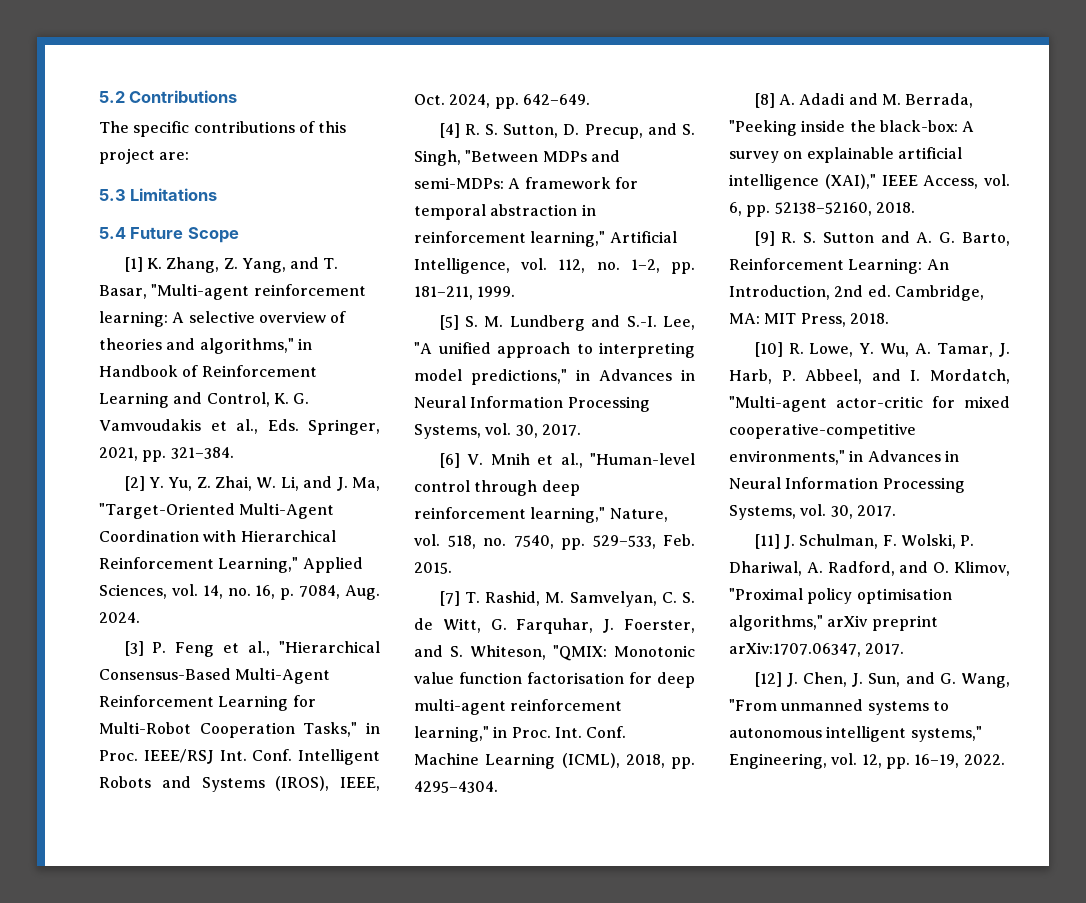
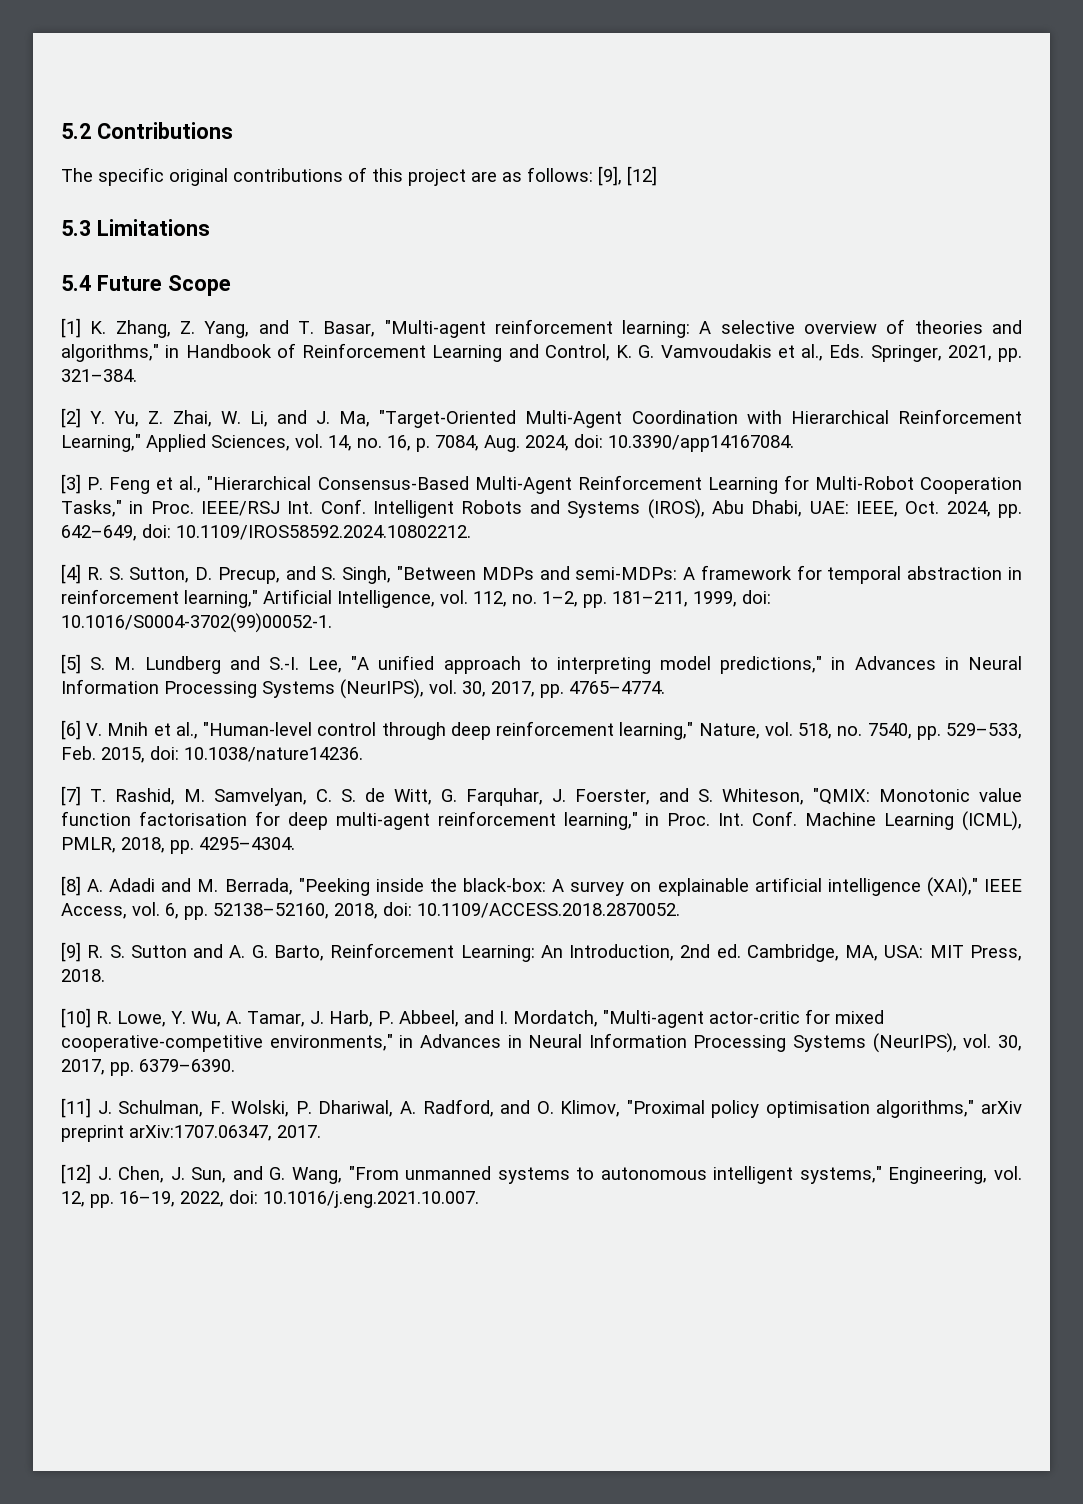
- The specific contributions of this project are:
+ The specific original contributions of this project are as follows: [9], [12]
- [2] Y. Yu, Z. Zhai, W. Li, and J. Ma, "Target-Oriented Multi-Agent Coordination with Hierarchical Reinforcement Learning," Applied Sciences, vol. 14, no. 16, p. 7084, Aug. 2024.
+ [2] Y. Yu, Z. Zhai, W. Li, and J. Ma, "Target-Oriented Multi-Agent Coordination with Hierarchical Reinforcement Learning," Applied Sciences, vol. 14, no. 16, p. 7084, Aug. 2024, doi: 10.3390/app14167084.
- Intelligent Robots and Systems (IROS), IEEE, Oct. 2024, pp. 642–649.
+ Intelligent Robots and Systems (IROS), Abu Dhabi, UAE: IEEE, Oct. 2024, pp. 642–649, doi: 10.1109/IROS58592.2024.10802212.
- [4] R. S. Sutton, D. Precup, and S. Singh, "Between MDPs and semi-MDPs: A framework for temporal abstraction in reinforcement learning," Artificial Intelligence, vol. 112, no. 1–2, pp. 181–211, 1999.
+ [4] R. S. Sutton, D. Precup, and S. Singh, "Between MDPs and semi-MDPs: A framework for temporal abstraction in reinforcement learning," Artificial Intelligence, vol. 112, no. 1–2, pp. 181–211, 1999, doi: 10.1016/S0004-3702(99)00052-1.
- [5] S. M. Lundberg and S.-I. Lee, "A unified approach to interpreting model predictions," in Advances in Neural Information Processing Systems, vol. 30, 2017.
+ [5] S. M. Lundberg and S.-I. Lee, "A unified approach to interpreting model predictions," in Advances in Neural Information Processing Systems (NeurIPS), vol. 30, 2017, pp. 4765–4774.
- [6] V. Mnih et al., "Human-level control through deep reinforcement learning," Nature, vol. 518, no. 7540, pp. 529–533, Feb. 2015.
+ [6] V. Mnih et al., "Human-level control through deep reinforcement learning," Nature, vol. 518, no. 7540, pp. 529–533, Feb. 2015, doi: 10.1038/nature14236.
- Machine Learning (ICML), 2018, pp. 4295–4304.
+ Machine Learning (ICML), PMLR, 2018, pp. 4295–4304.
- [8] A. Adadi and M. Berrada, "Peeking inside the black-box: A survey on explainable artificial intelligence (XAI)," IEEE Access, vol. 6, pp. 52138–52160, 2018.
+ [8] A. Adadi and M. Berrada, "Peeking inside the black-box: A survey on explainable artificial intelligence (XAI)," IEEE Access, vol. 6, pp. 52138–52160, 2018, doi: 10.1109/ACCESS.2018.2870052.
- [9] R. S. Sutton and A. G. Barto, Reinforcement Learning: An Introduction, 2nd ed. Cambridge, MA: MIT Press, 2018.
+ [9] R. S. Sutton and A. G. Barto, Reinforcement Learning: An Introduction, 2nd ed. Cambridge, MA, USA: MIT Press, 2018.
- [10] R. Lowe, Y. Wu, A. Tamar, J. Harb, P. Abbeel, and I. Mordatch, "Multi-agent actor-critic for mixed cooperative-competitive environments," in Advances in Neural Information Processing Systems, vol. 30, 2017.
+ [10] R. Lowe, Y. Wu, A. Tamar, J. Harb, P. Abbeel, and I. Mordatch, "Multi-agent actor-critic for mixed cooperative-competitive environments," in Advances in Neural Information Processing Systems (NeurIPS), vol. 30, 2017, pp. 6379–6390.
- [12] J. Chen, J. Sun, and G. Wang, "From unmanned systems to autonomous intelligent systems," Engineering, vol. 12, pp. 16–19, 2022.
+ [12] J. Chen, J. Sun, and G. Wang, "From unmanned systems to autonomous intelligent systems," Engineering, vol. 12, pp. 16–19, 2022, doi: 10.1016/j.eng.2021.10.007.

